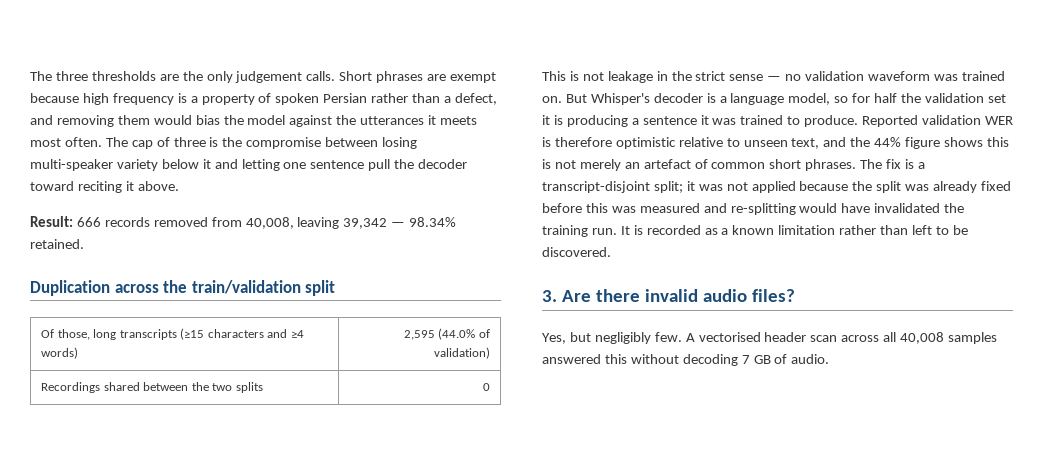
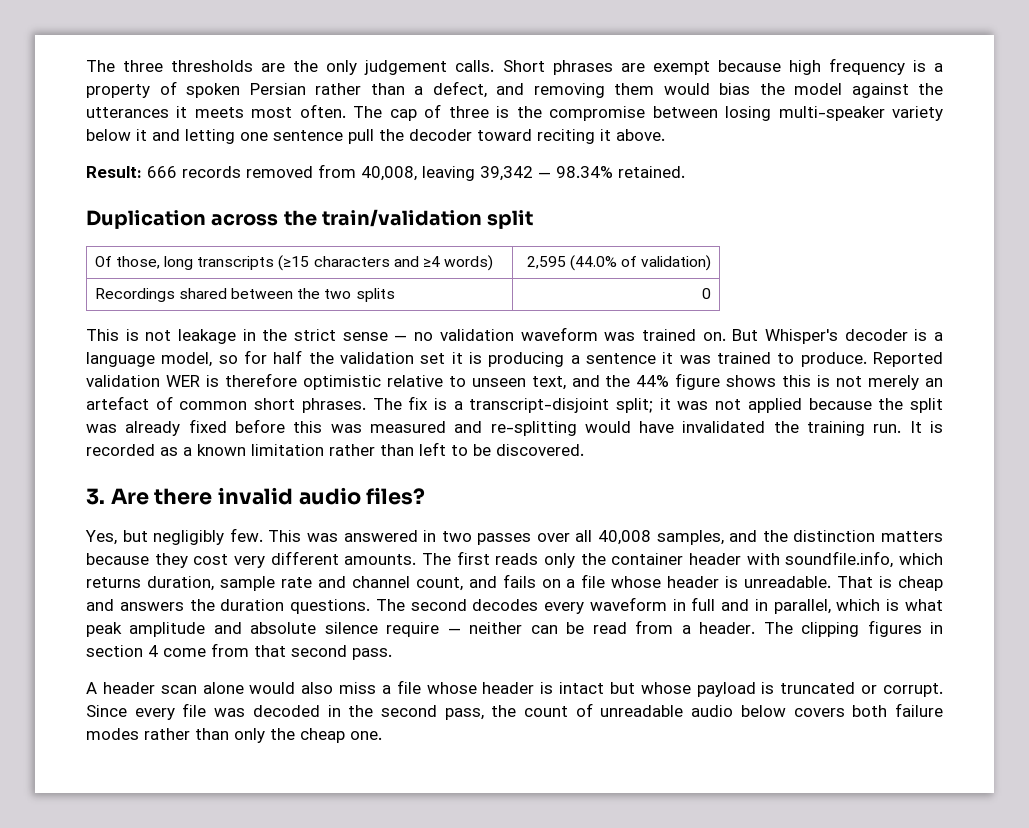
- A vectorised header scan across all 40,008 samples answered this without decoding 7 GB of audio.
+ This was answered in two passes over all 40,008 samples, and the distinction matters because they cost very different amounts. The first reads only the container header with soundfile.info, which returns duration, sample rate and channel count, and fails on a file whose header is unreadable. That is cheap and answers the duration questions. The second decodes every waveform in full and in parallel, which is what peak amplitude and absolute silence require — neither can be read from a header. The clipping figures in section 4 come from that second pass.
+ A header scan alone would also miss a file whose header is intact but whose payload is truncated or corrupt. Since every file was decoded in the second pass, the count of unreadable audio below covers both failure modes rather than only the cheap one.

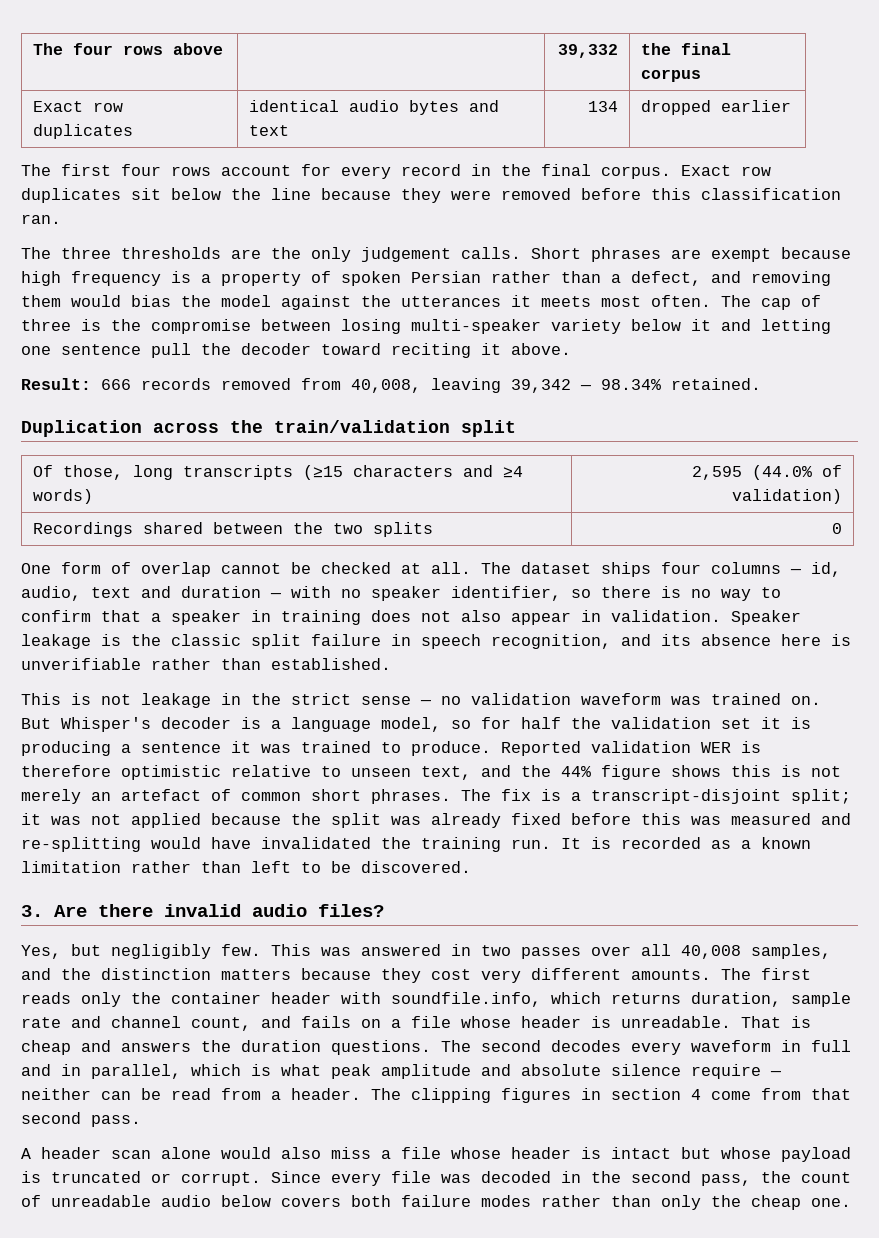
+ The four rows above | | 39,332 | the final corpus
+ Exact row duplicates | identical audio bytes and text | 134 | dropped earlier
+ The first four rows account for every record in the final corpus. Exact row duplicates sit below the line because they were removed before this classification ran.
+ One form of overlap cannot be checked at all. The dataset ships four columns — id, audio, text and duration — with no speaker identifier, so there is no way to confirm that a speaker in training does not also appear in validation. Speaker leakage is the classic split failure in speech recognition, and its absence here is unverifiable rather than established.

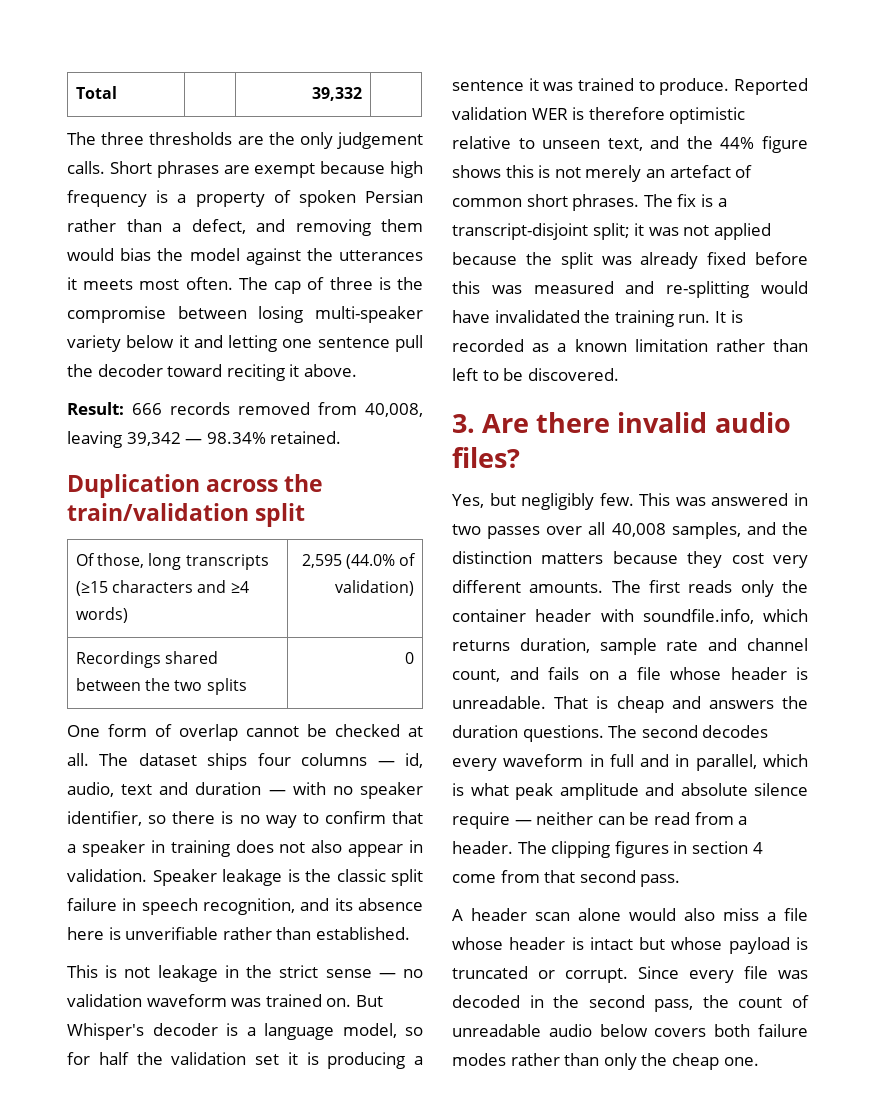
- The four rows above | | 39,332 | the final corpus
- Exact row duplicates | identical audio bytes and text | 134 | dropped earlier
- The first four rows account for every record in the final corpus. Exact row duplicates sit below the line because they were removed before this classification ran.
+ Total | | 39,332 |

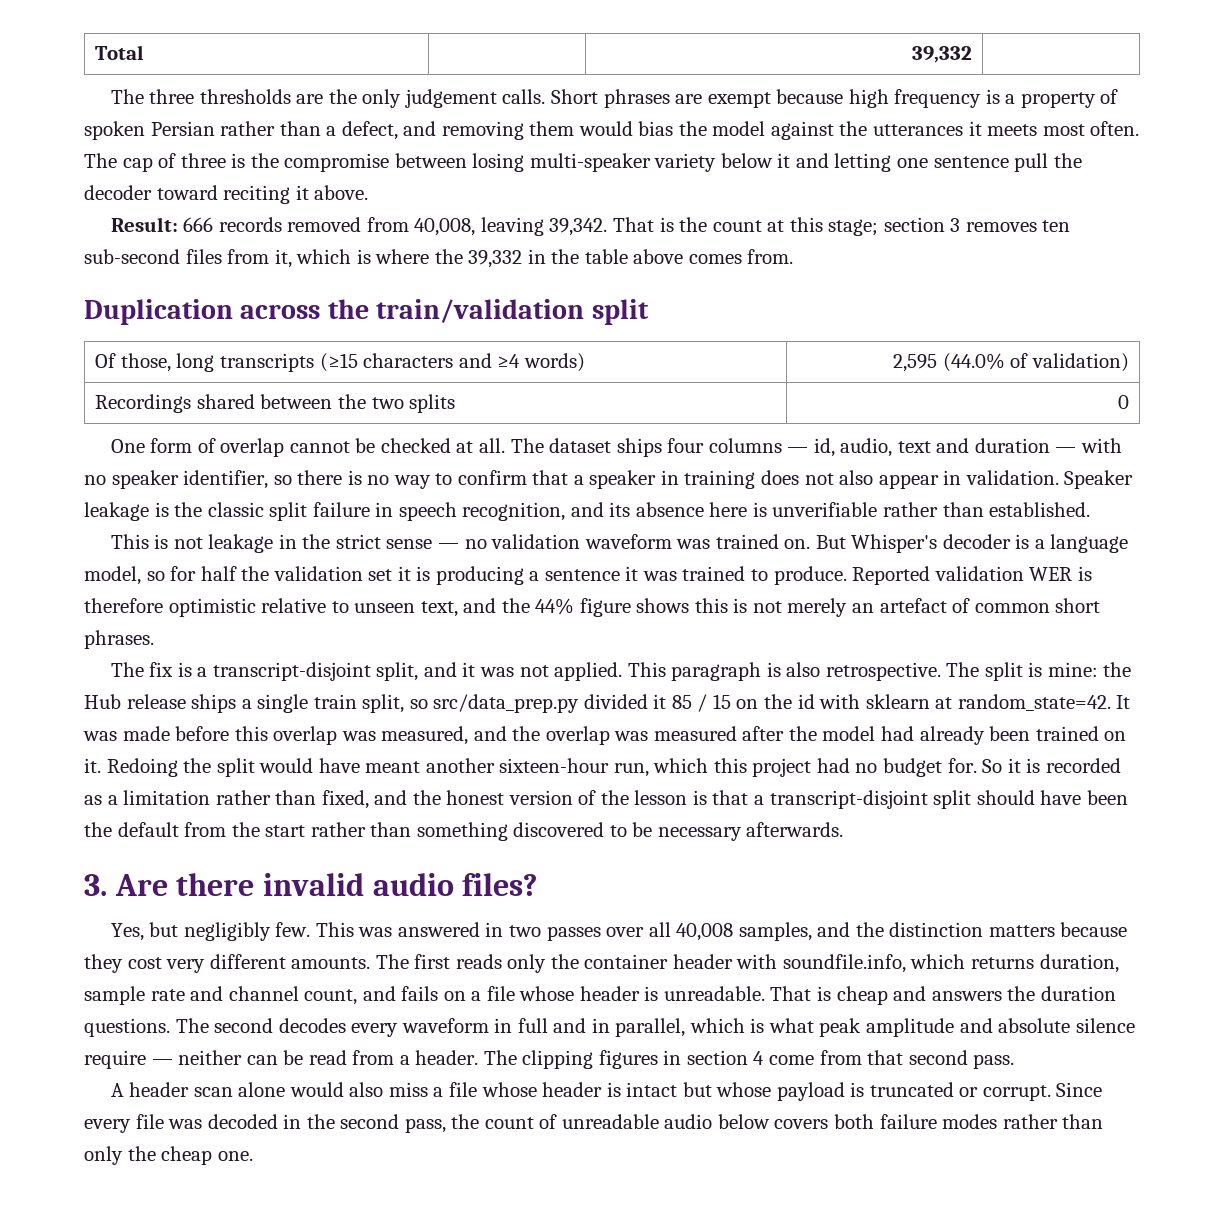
- Result: 666 records removed from 40,008, leaving 39,342 — 98.34% retained.
+ Result: 666 records removed from 40,008, leaving 39,342. That is the count at this stage; section 3 removes ten sub-second files from it, which is where the 39,332 in the table above comes from.
- Reported validation WER is therefore optimistic relative to unseen text, and the 44% figure shows this is not merely an artefact of common short phrases. The fix is a transcript-disjoint split; it was not applied because the split was already fixed before this was measured and re-splitting would have invalidated the training run. It is recorded as a known limitation rather than left to be discovered.
+ Reported validation WER is therefore optimistic relative to unseen text, and the 44% figure shows this is not merely an artefact of common short phrases.
+ The fix is a transcript-disjoint split, and it was not applied. This paragraph is also retrospective. The split is mine: the Hub release ships a single train split, so src/data_prep.py divided it 85 / 15 on the id with sklearn at random_state=42. It was made before this overlap was measured, and the overlap was measured after the model had already been trained on it. Redoing the split would have meant another sixteen-hour run, which this project had no budget for. So it is recorded as a limitation rather than fixed, and the honest version of the lesson is that a transcript-disjoint split should have been the default from the start rather than something discovered to be necessary afterwards.

